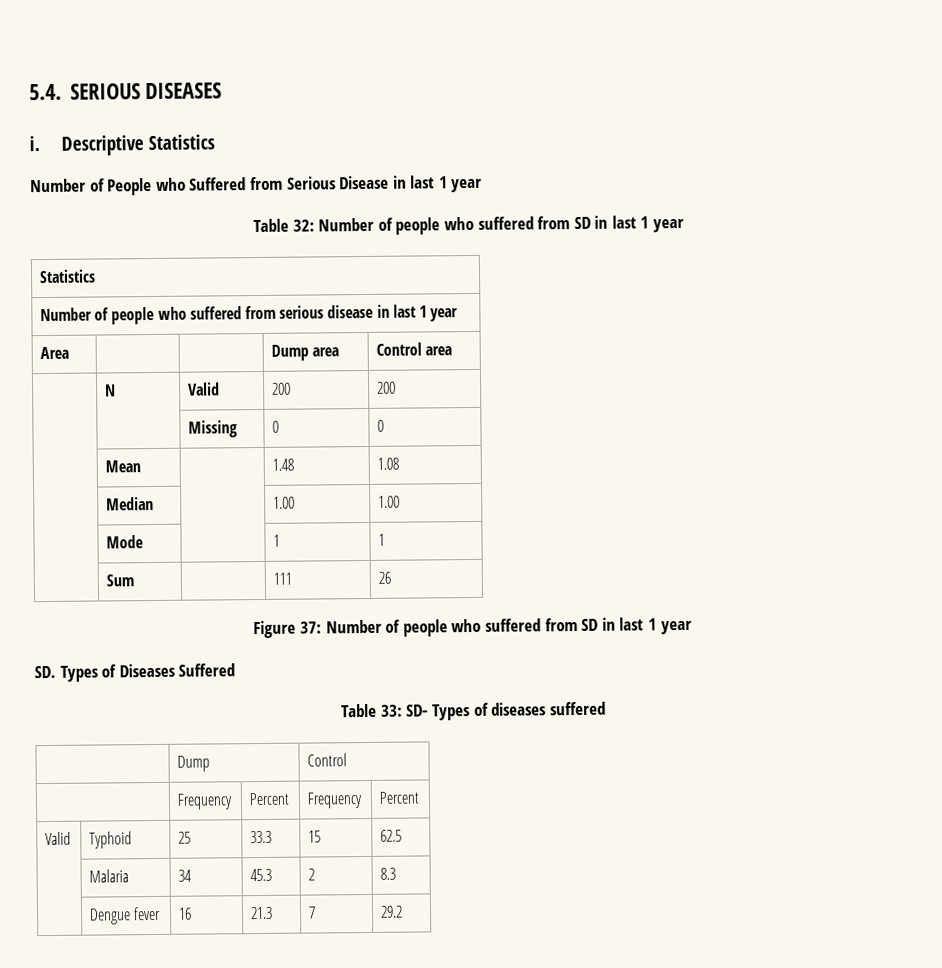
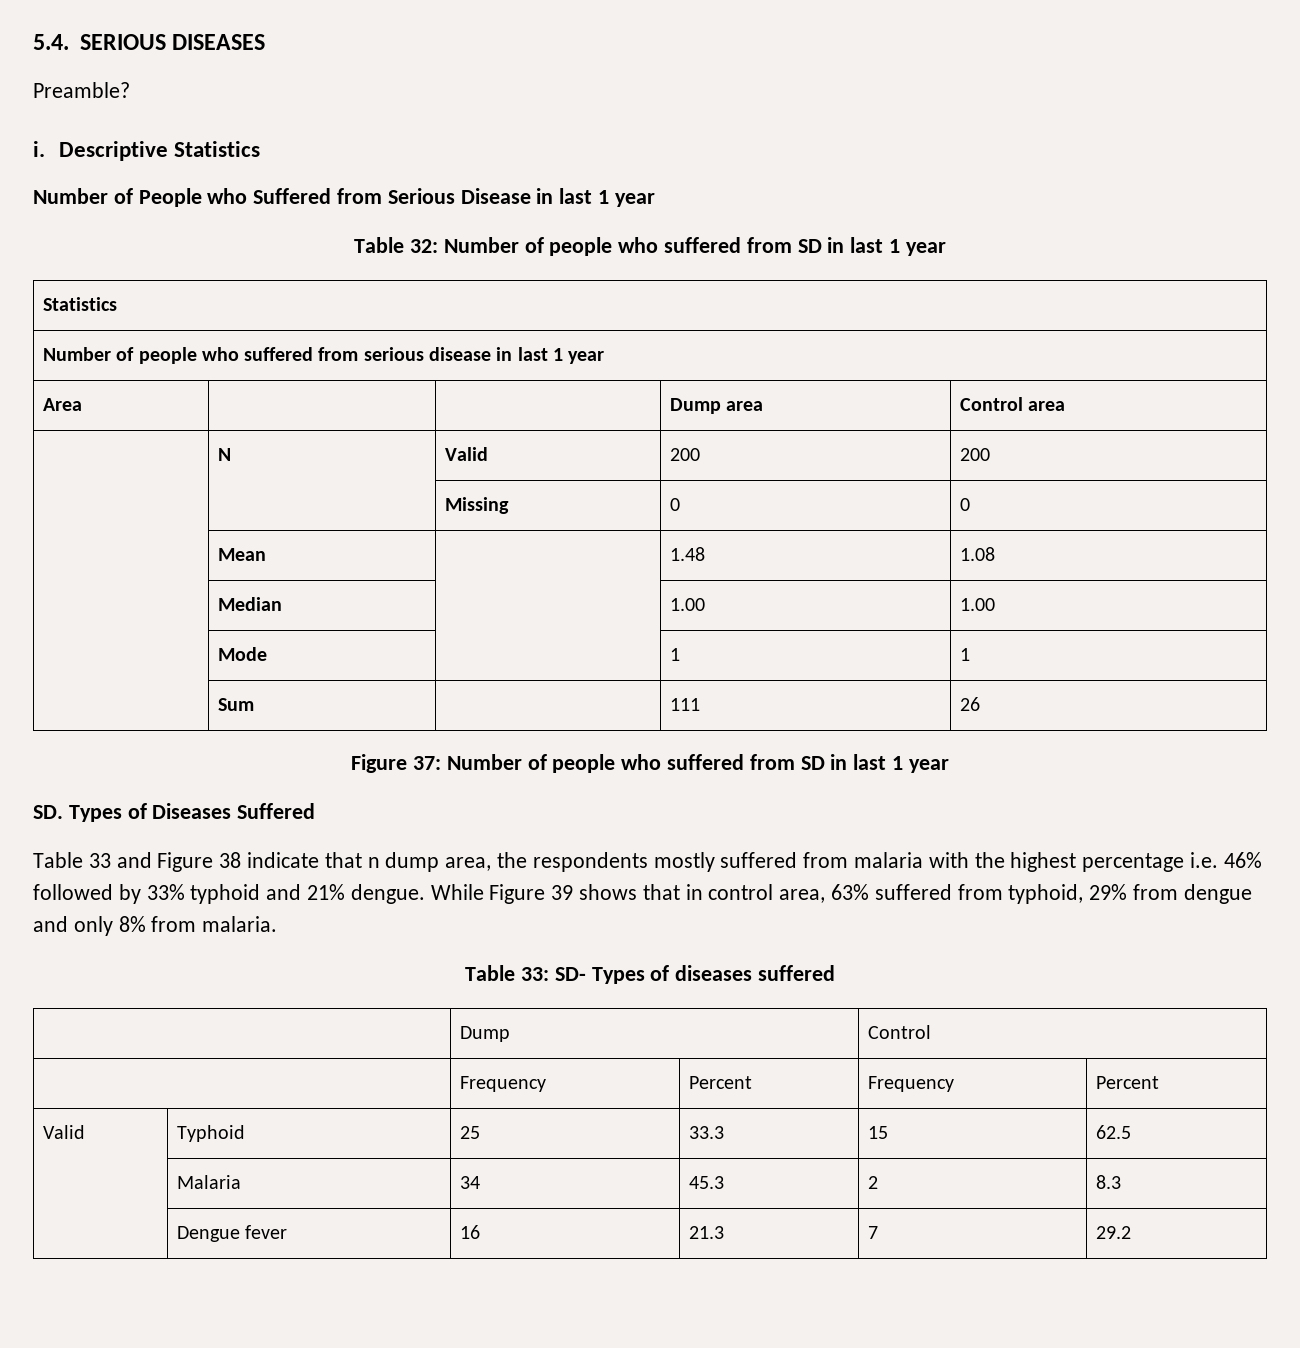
+ Preamble?
+ Table 33 and Figure 38 indicate that n dump area, the respondents mostly suffered from malaria with the highest percentage i.e. 46% followed by 33% typhoid and 21% dengue. While Figure 39 shows that in control area, 63% suffered from typhoid, 29% from dengue and only 8% from malaria.

